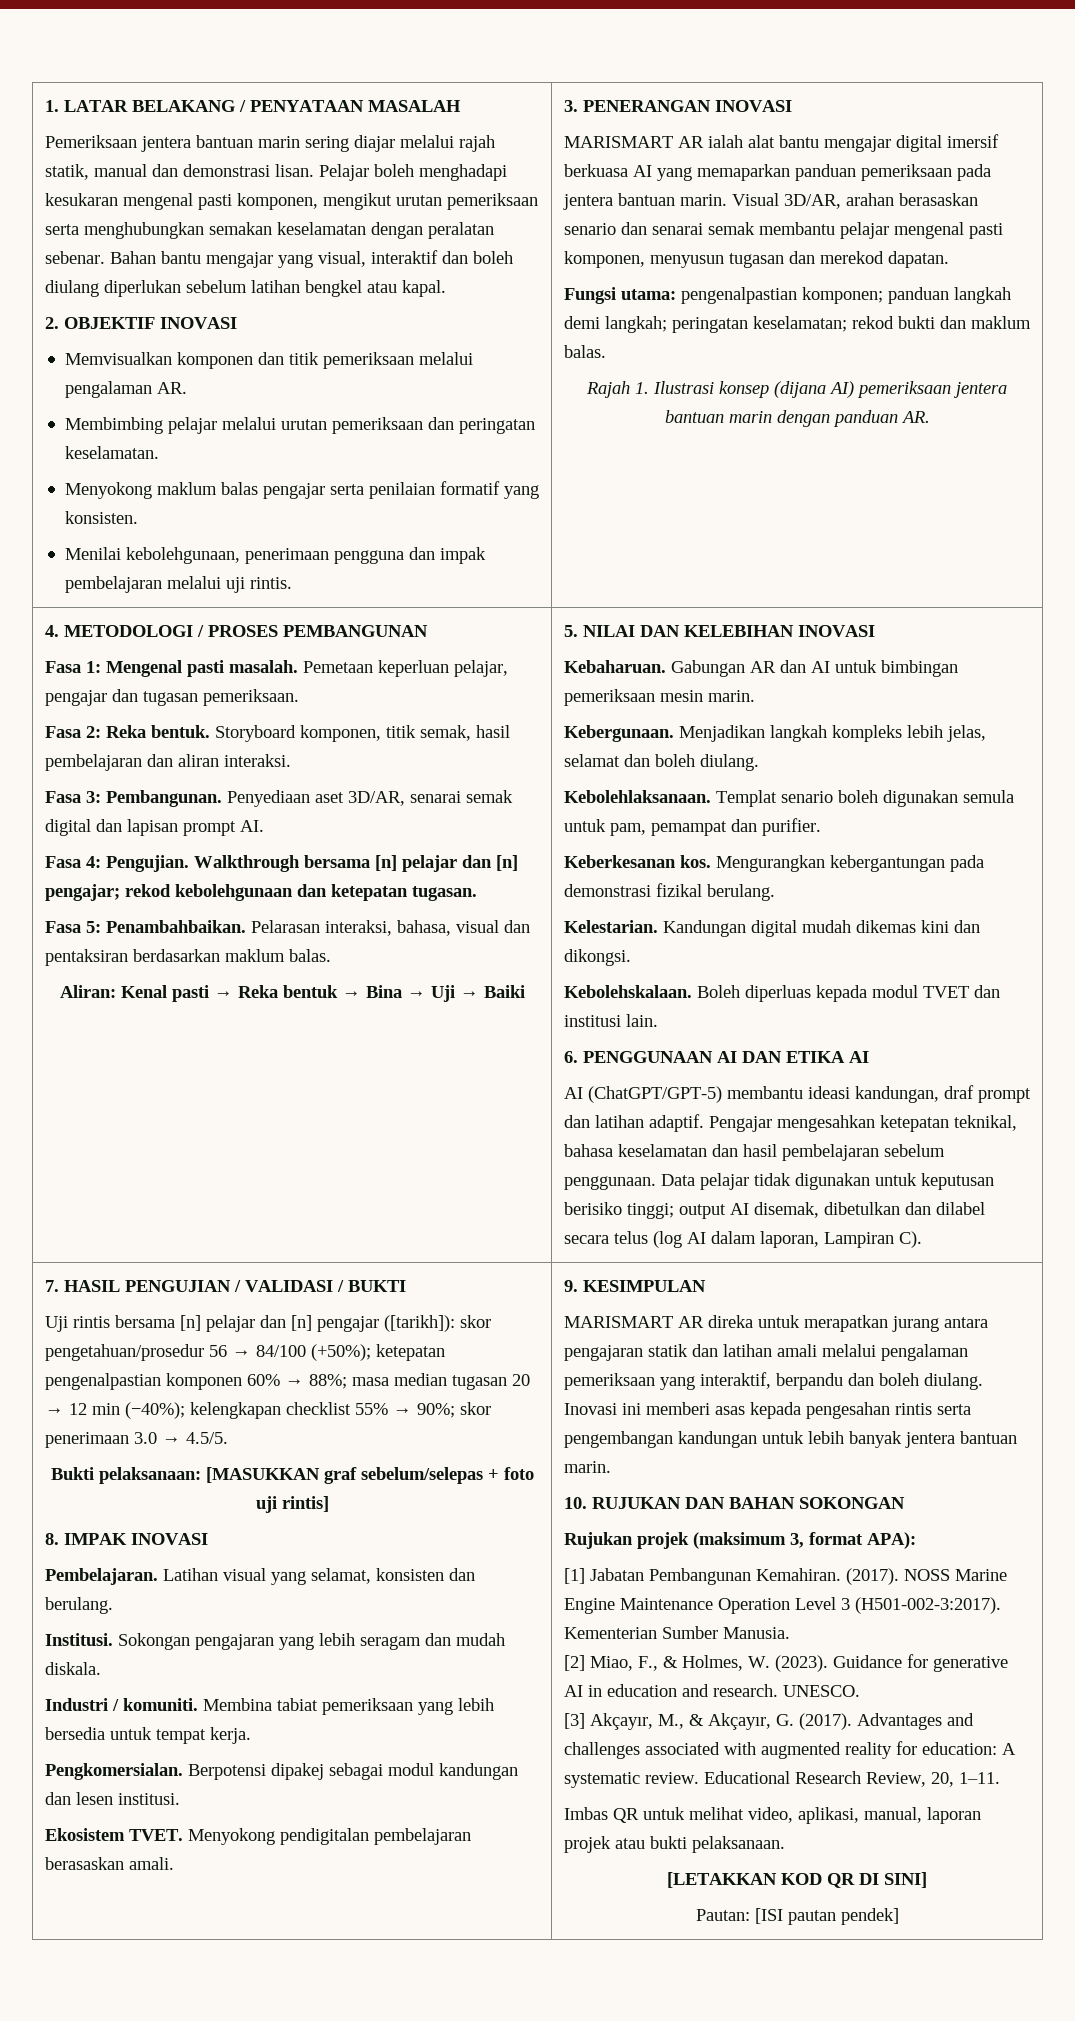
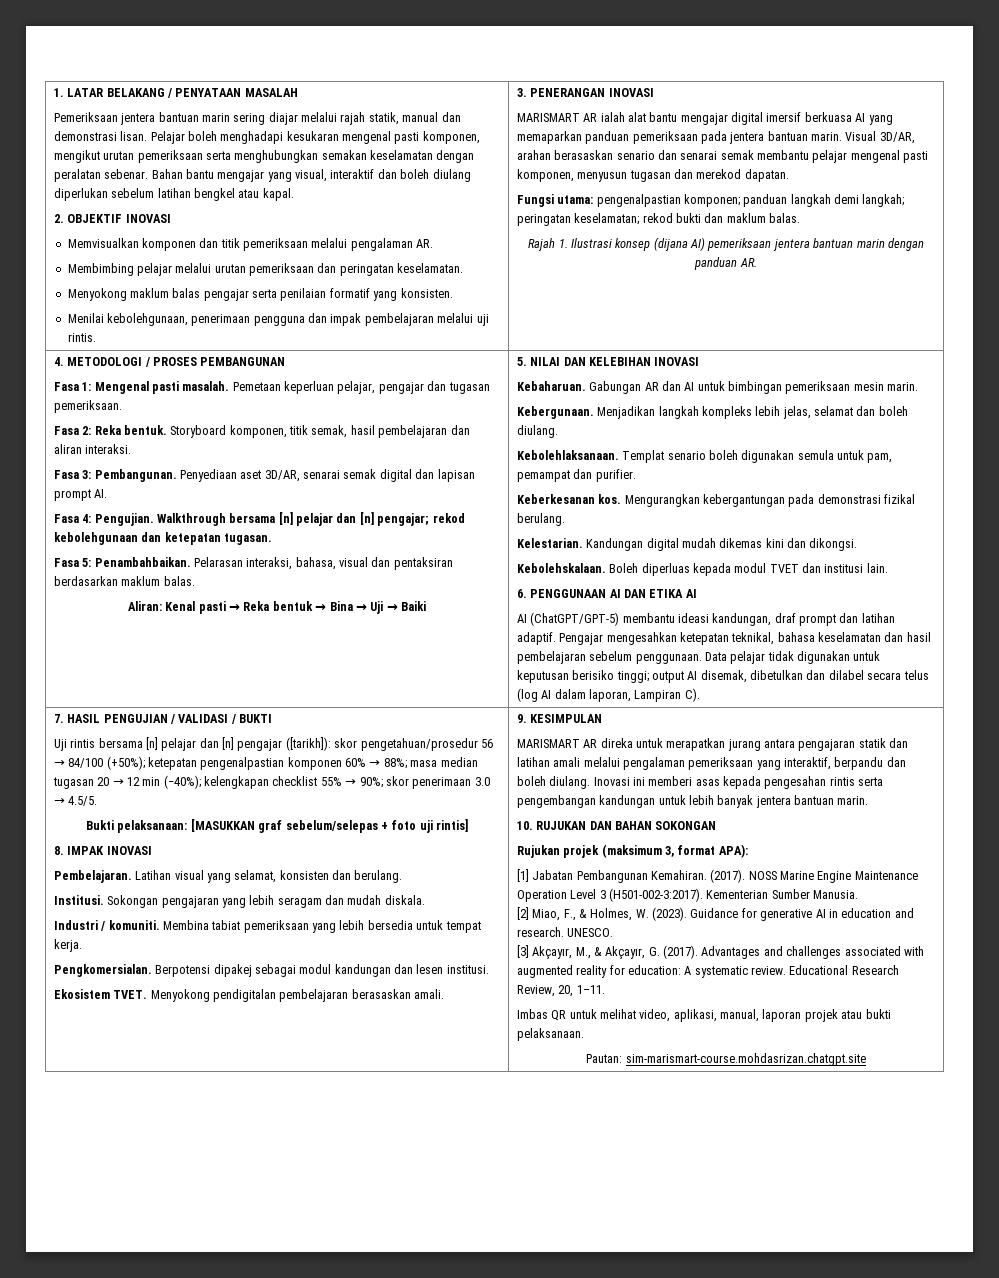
- [LETAKKAN KOD QR DI SINI]
- Pautan: [ISI pautan pendek]
+ Pautan: sim-marismart-course.mohdasrizan.chatgpt.site

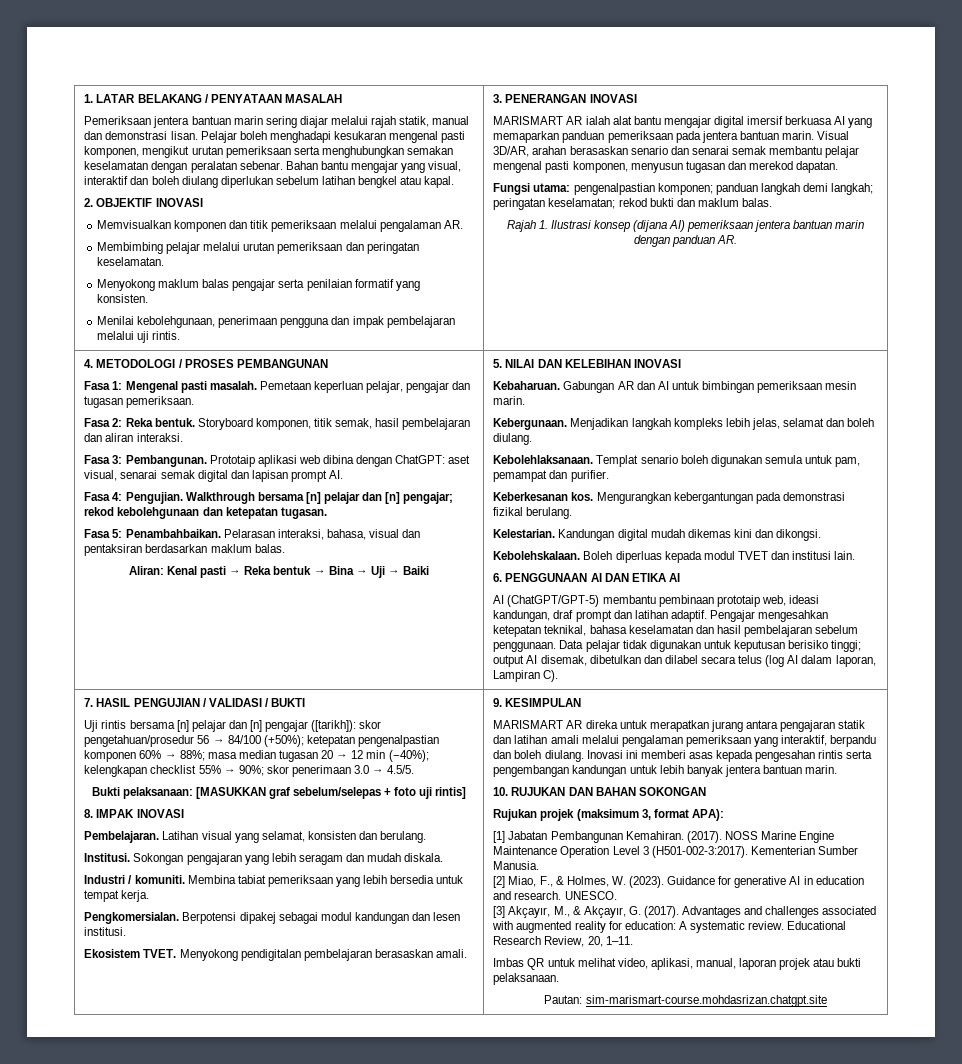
- Penyediaan aset 3D/AR, senarai semak digital dan lapisan prompt AI.
+ Prototaip aplikasi web dibina dengan ChatGPT: aset visual, senarai semak digital dan lapisan prompt AI.
- AI (ChatGPT/GPT-5) membantu ideasi kandungan, draf prompt dan latihan adaptif.
+ AI (ChatGPT/GPT-5) membantu pembinaan prototaip web, ideasi kandungan, draf prompt dan latihan adaptif.

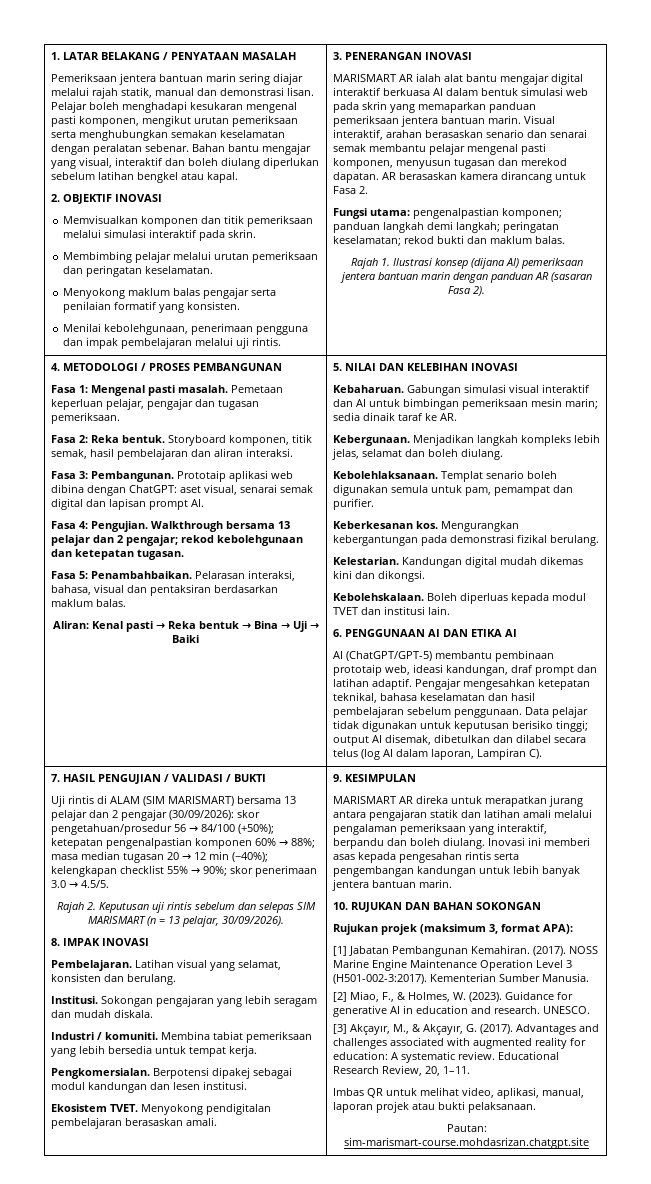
- Memvisualkan komponen dan titik pemeriksaan melalui pengalaman AR.
+ Memvisualkan komponen dan titik pemeriksaan melalui simulasi interaktif pada skrin.
- MARISMART AR ialah alat bantu mengajar digital imersif berkuasa AI yang memaparkan panduan pemeriksaan pada jentera bantuan marin.
+ MARISMART AR ialah alat bantu mengajar digital interaktif berkuasa AI dalam bentuk simulasi web pada skrin yang memaparkan panduan pemeriksaan jentera bantuan marin.
- Visual 3D/AR, arahan berasaskan senario dan senarai semak membantu pelajar mengenal pasti komponen, menyusun tugasan dan merekod dapatan.
+ Visual interaktif, arahan berasaskan senario dan senarai semak membantu pelajar mengenal pasti komponen, menyusun tugasan dan merekod dapatan. AR berasaskan kamera dirancang untuk Fasa 2.
- Rajah 1. Ilustrasi konsep (dijana AI) pemeriksaan jentera bantuan marin dengan panduan AR.
+ Rajah 1. Ilustrasi konsep (dijana AI) pemeriksaan jentera bantuan marin dengan panduan AR (sasaran Fasa 2).
- Walkthrough bersama [n] pelajar dan [n] pengajar; rekod kebolehgunaan dan ketepatan tugasan.
+ Walkthrough bersama 13 pelajar dan 2 pengajar; rekod kebolehgunaan dan ketepatan tugasan.
- Gabungan AR dan AI untuk bimbingan pemeriksaan mesin marin.
+ Gabungan simulasi visual interaktif dan AI untuk bimbingan pemeriksaan mesin marin; sedia dinaik taraf ke AR.
- Uji rintis bersama [n] pelajar dan [n] pengajar ([tarikh]): skor pengetahuan/prosedur 56 → 84/100 (+50%); ketepatan pengenalpastian komponen 60% → 88%; masa median tugasan 20 → 12 min (−40%); kelengkapan checklist 55% → 90%; skor penerimaan 3.0 → 4.5/5.
+ Uji rintis di ALAM (SIM MARISMART) bersama 13 pelajar dan 2 pengajar (30/09/2026): skor pengetahuan/prosedur 56 → 84/100 (+50%); ketepatan pengenalpastian komponen 60% → 88%; masa median tugasan 20 → 12 min (−40%); kelengkapan checklist 55% → 90%; skor penerimaan 3.0 → 4.5/5.
- Bukti pelaksanaan: [MASUKKAN graf sebelum/selepas + foto uji rintis]
+ Rajah 2. Keputusan uji rintis sebelum dan selepas SIM MARISMART (n = 13 pelajar, 30/09/2026).

